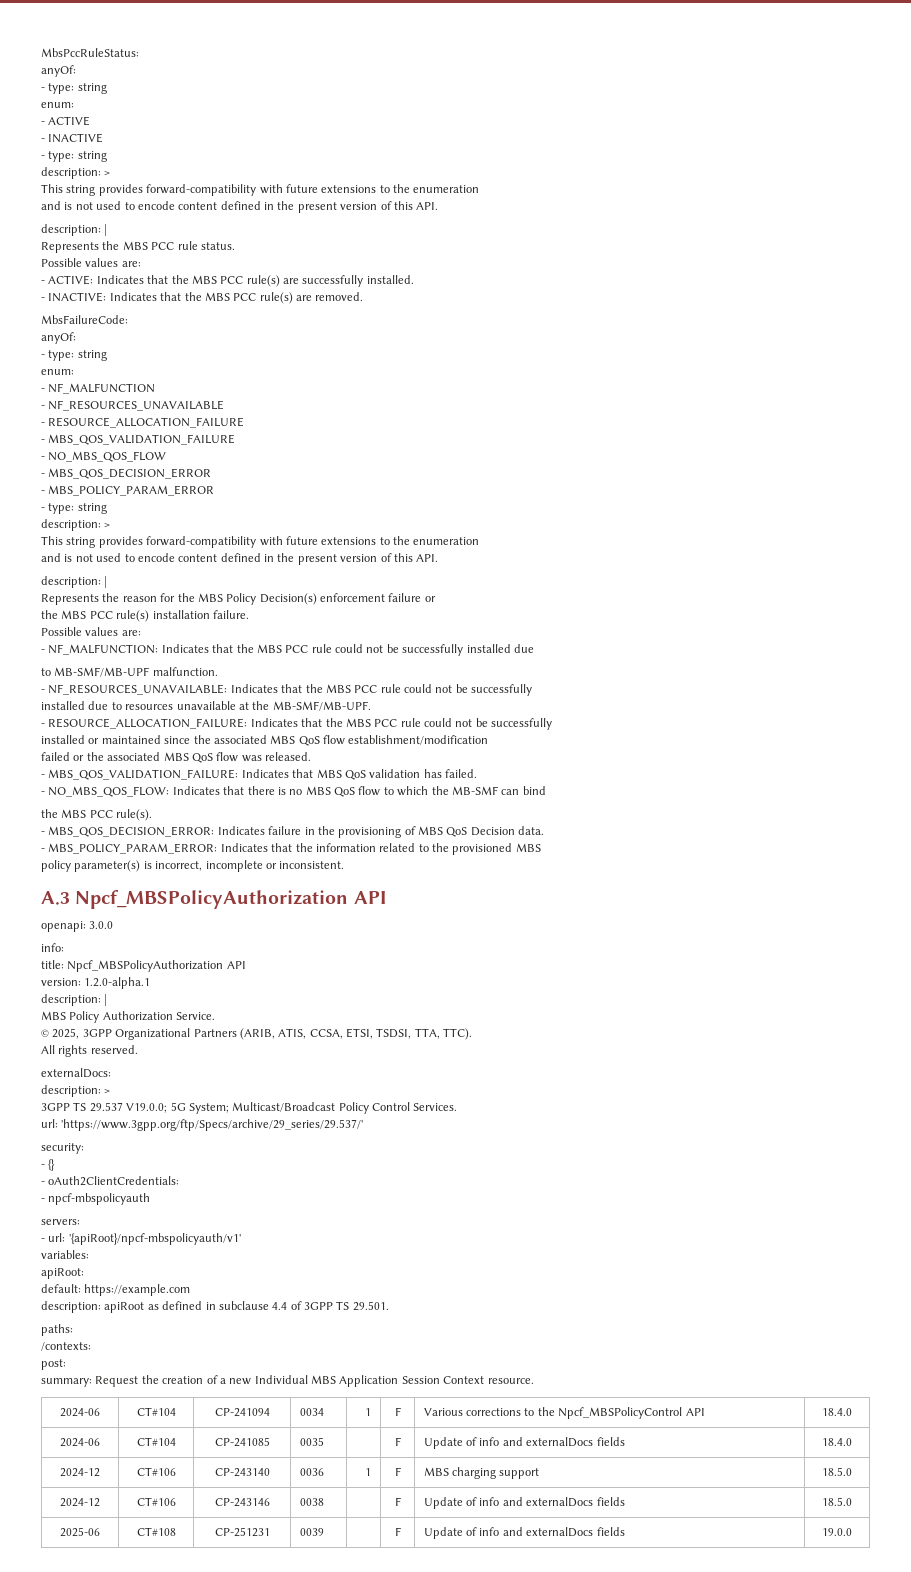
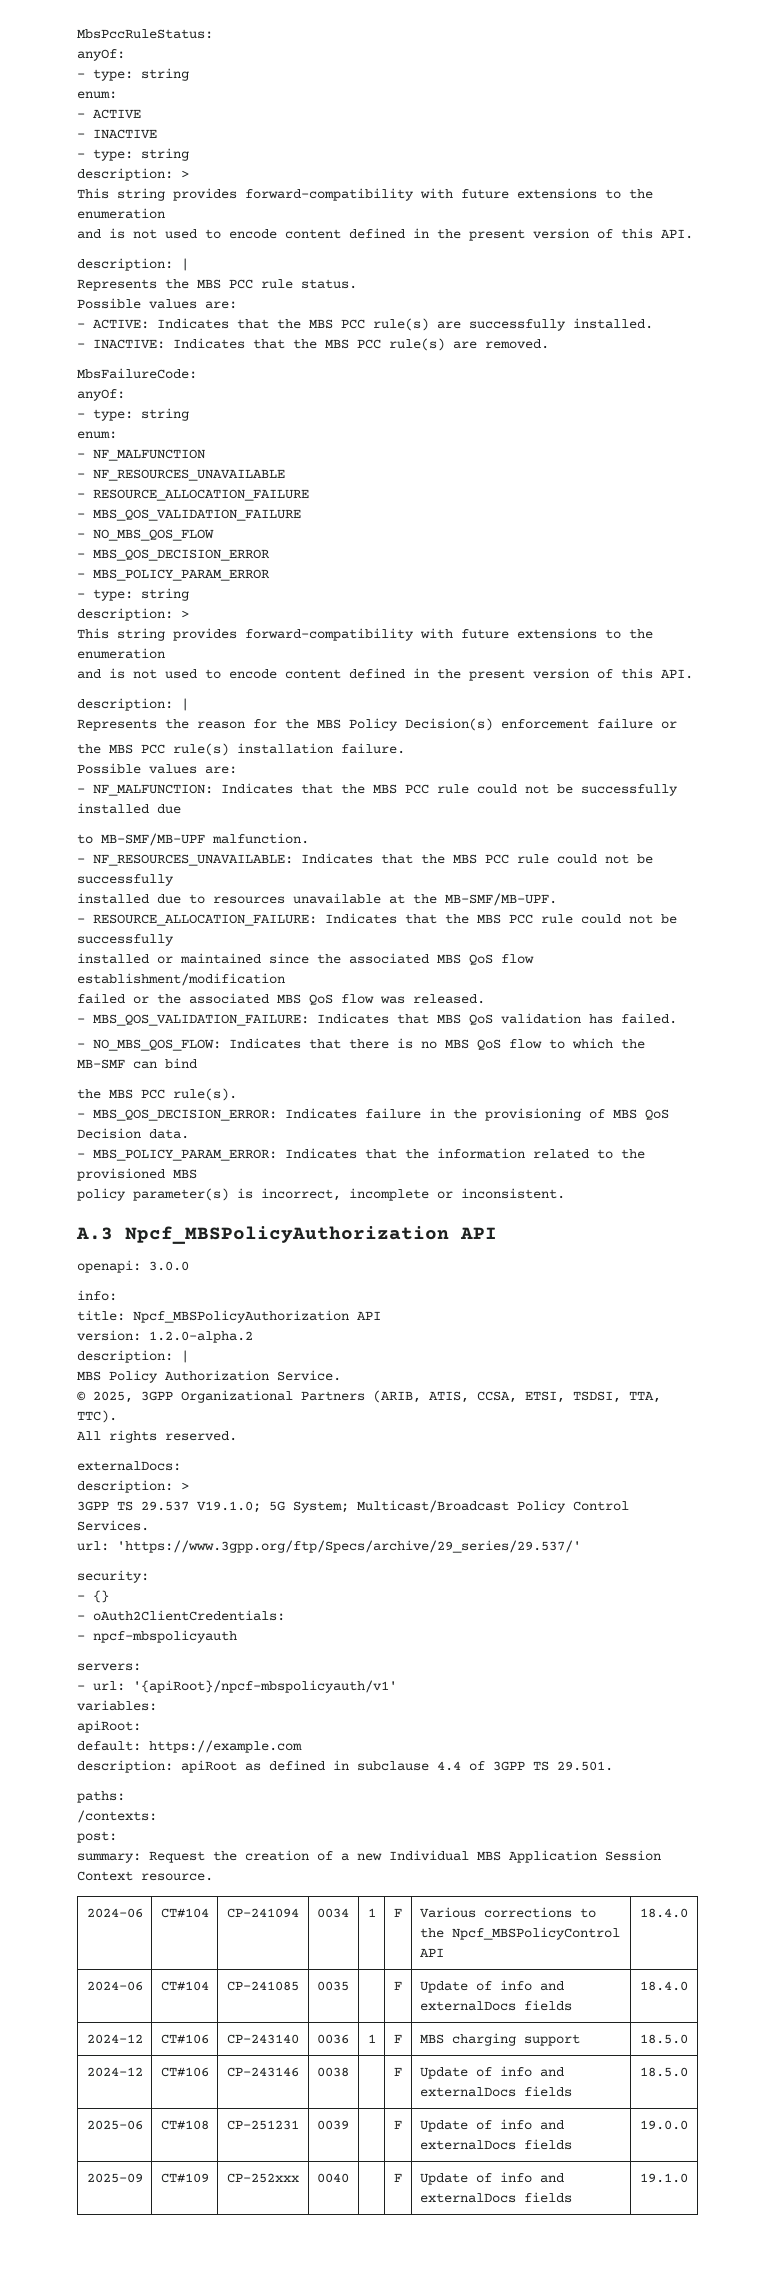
- version: 1.2.0-alpha.1
+ version: 1.2.0-alpha.2
- 3GPP TS 29.537 V19.0.0; 5G System; Multicast/Broadcast Policy Control Services.
+ 3GPP TS 29.537 V19.1.0; 5G System; Multicast/Broadcast Policy Control Services.
+ 2025-09 | CT#109 | CP-252xxx | 0040 | | F | Update of info and externalDocs fields | 19.1.0

